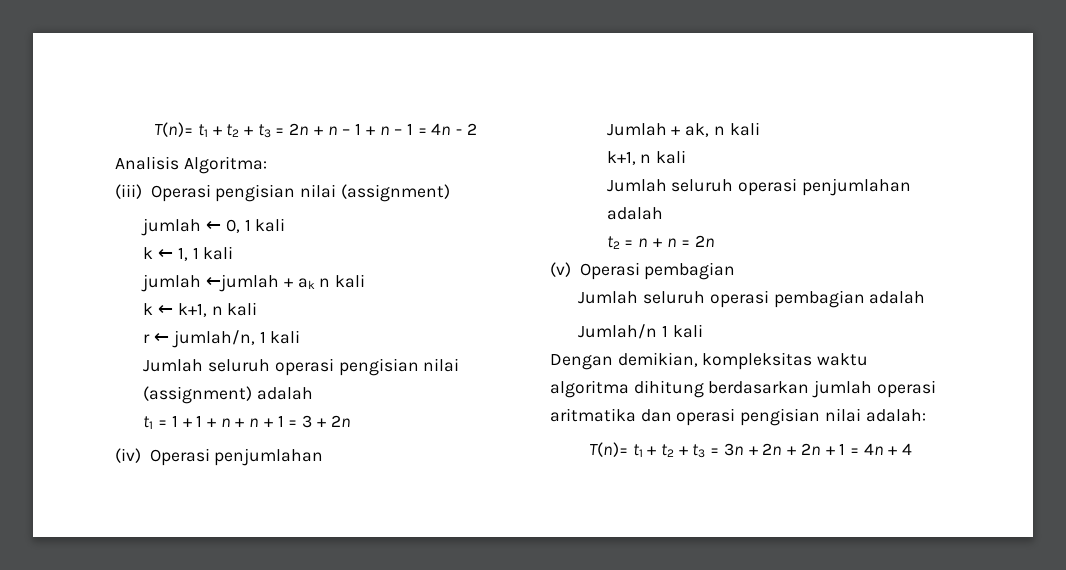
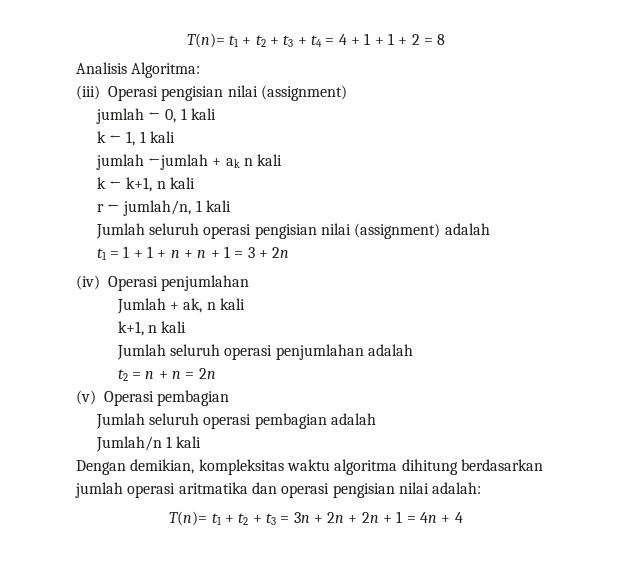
- T(n)= t1 + t2 + t3 = 2n + n – 1 + n – 1 = 4n - 2
+ T(n)= t1 + t2 + t3 + t4 = 4 + 1 + 1 + 2 = 8

